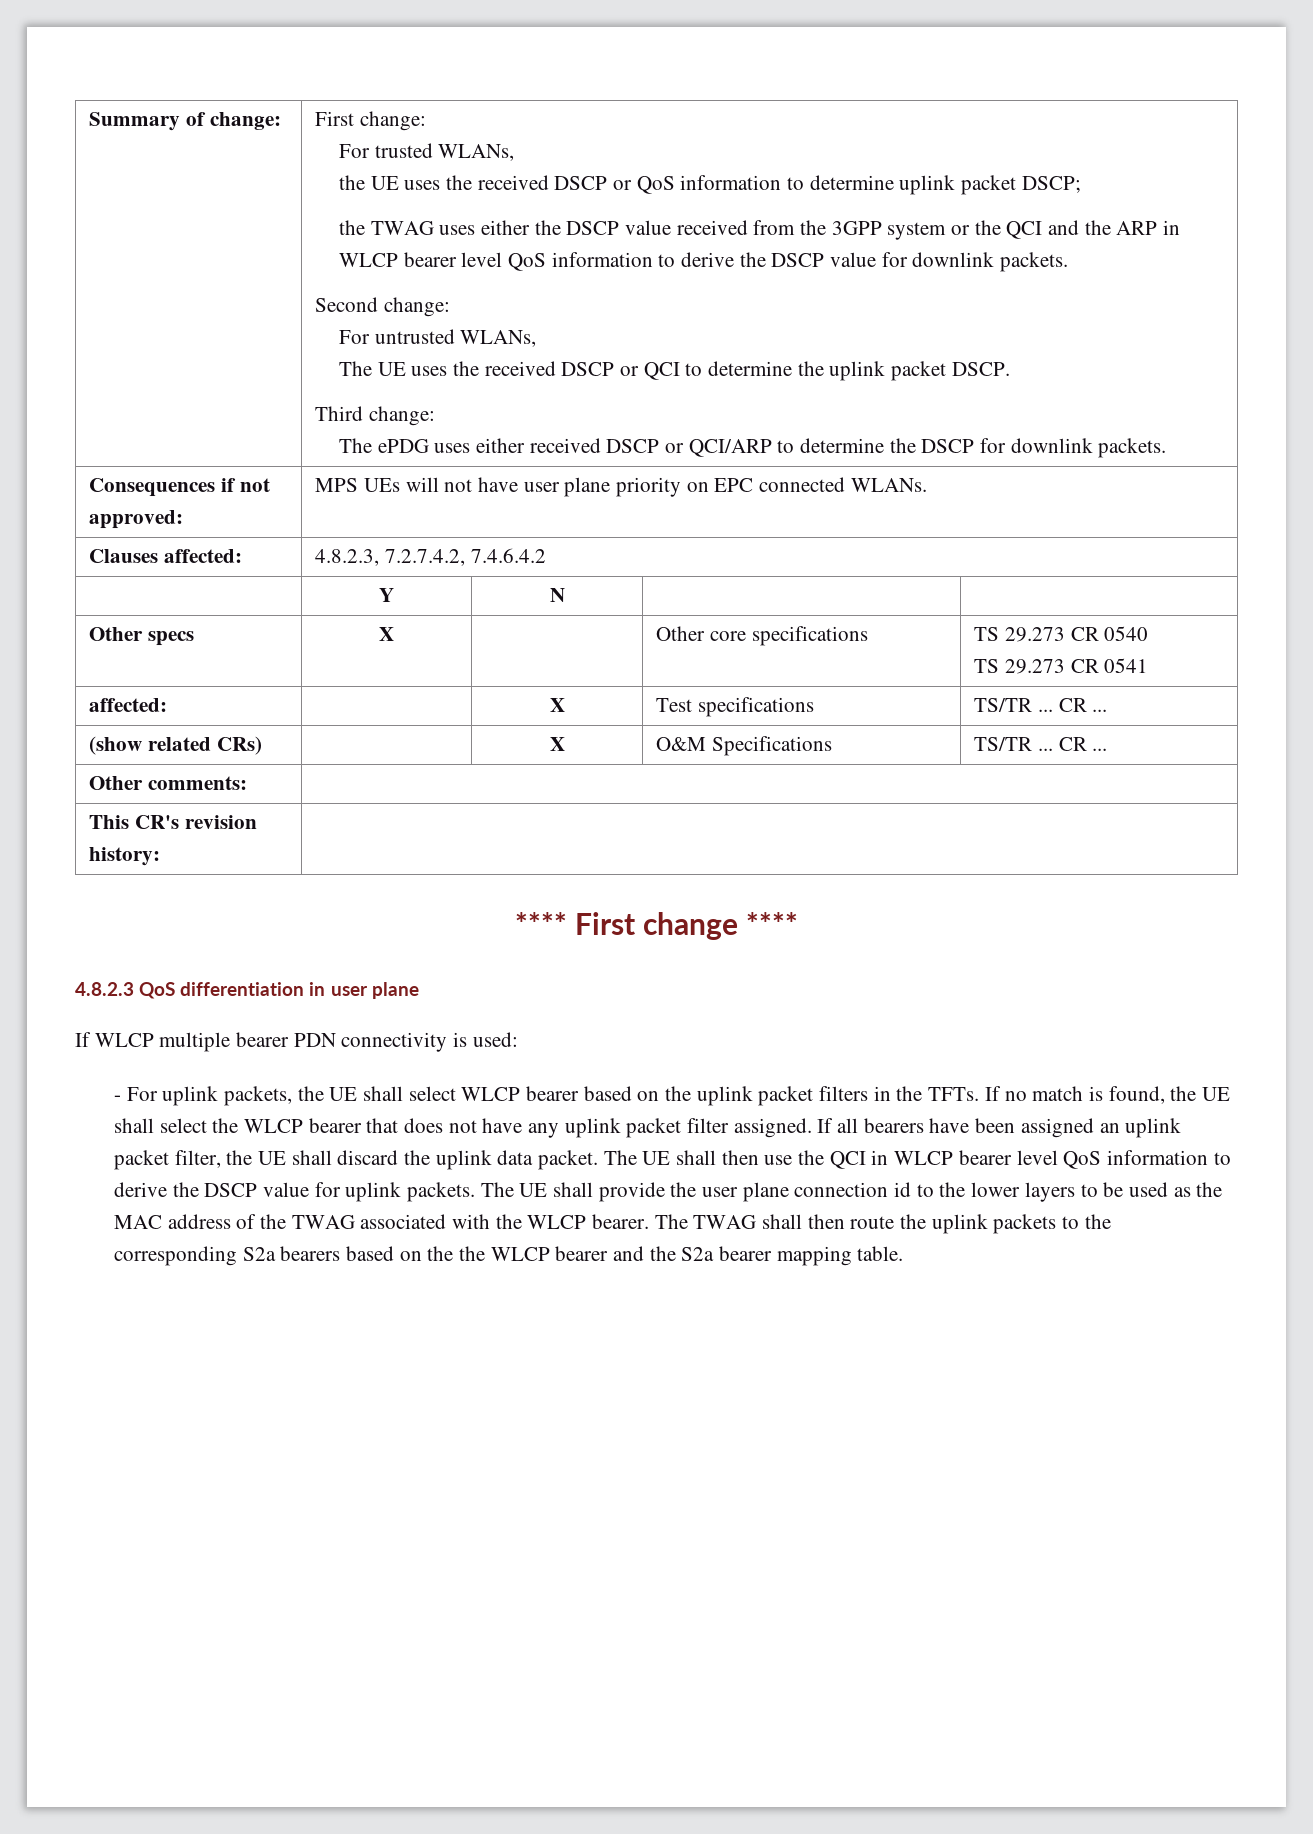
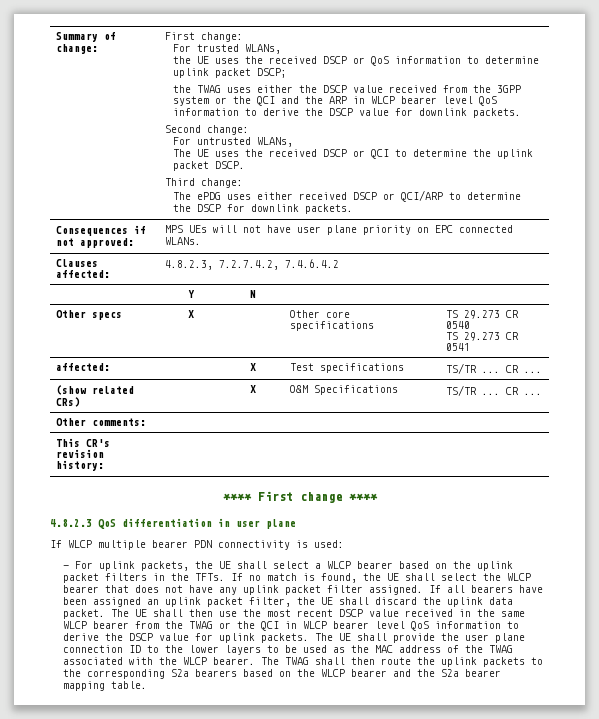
- - For uplink packets, the UE shall select WLCP bearer based on the uplink packet filters in the TFTs.
+ - For uplink packets, the UE shall select a WLCP bearer based on the uplink packet filters in the TFTs.
- The UE shall then use the QCI in WLCP bearer level QoS information to derive the DSCP value for uplink packets.
+ The UE shall then use the most recent DSCP value received in the same WLCP bearer from the TWAG or the QCI in WLCP bearer level QoS information to derive the DSCP value for uplink packets.
- The UE shall provide the user plane connection id to the lower layers to be used as the MAC address of the TWAG associated with the WLCP bearer.
+ The UE shall provide the user plane connection ID to the lower layers to be used as the MAC address of the TWAG associated with the WLCP bearer.
- The TWAG shall then route the uplink packets to the corresponding S2a bearers based on the the WLCP bearer and the S2a bearer mapping table.
+ The TWAG shall then route the uplink packets to the corresponding S2a bearers based on the WLCP bearer and the S2a bearer mapping table.

